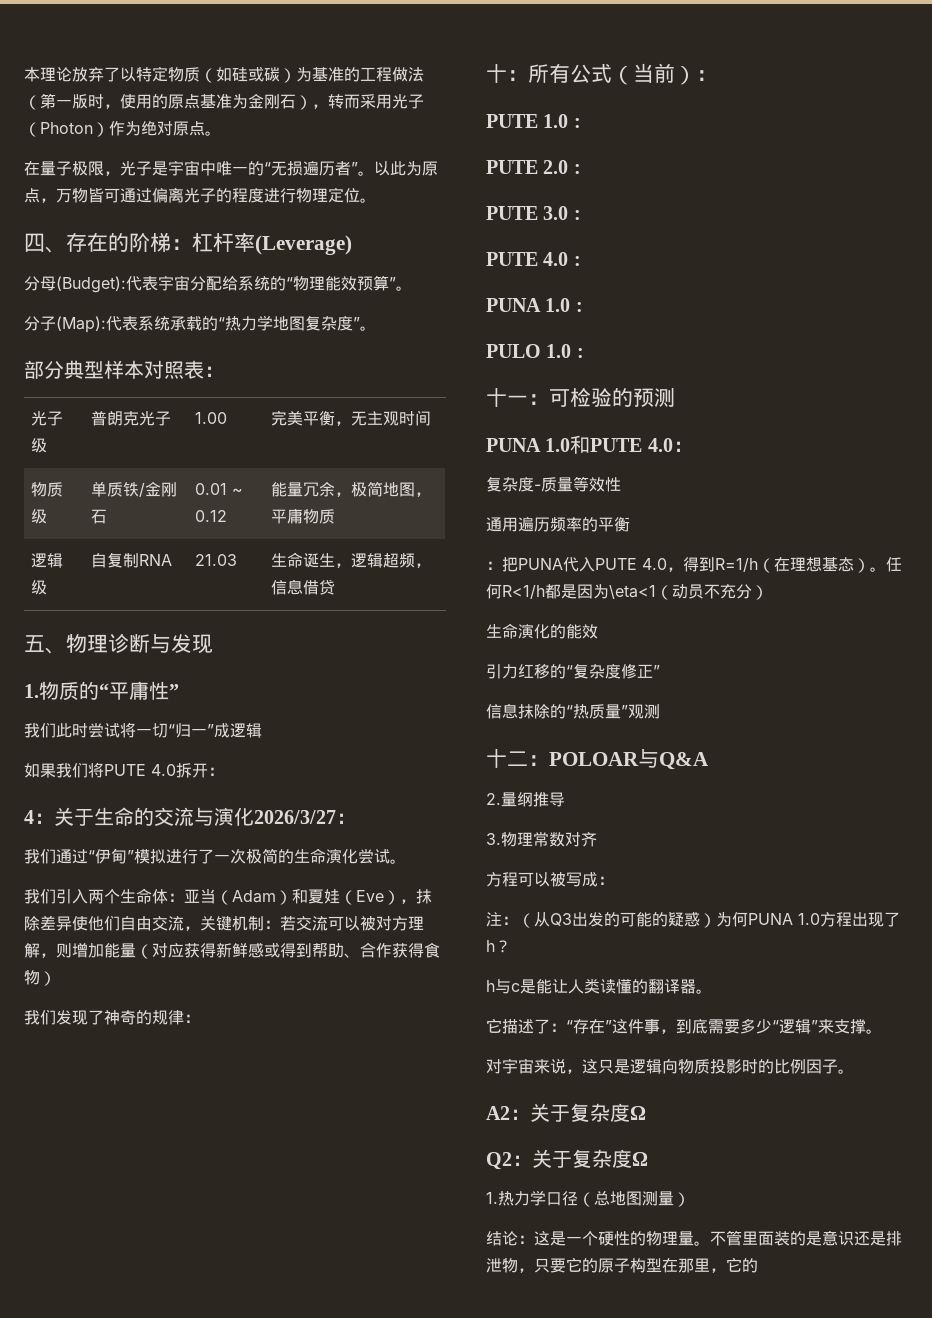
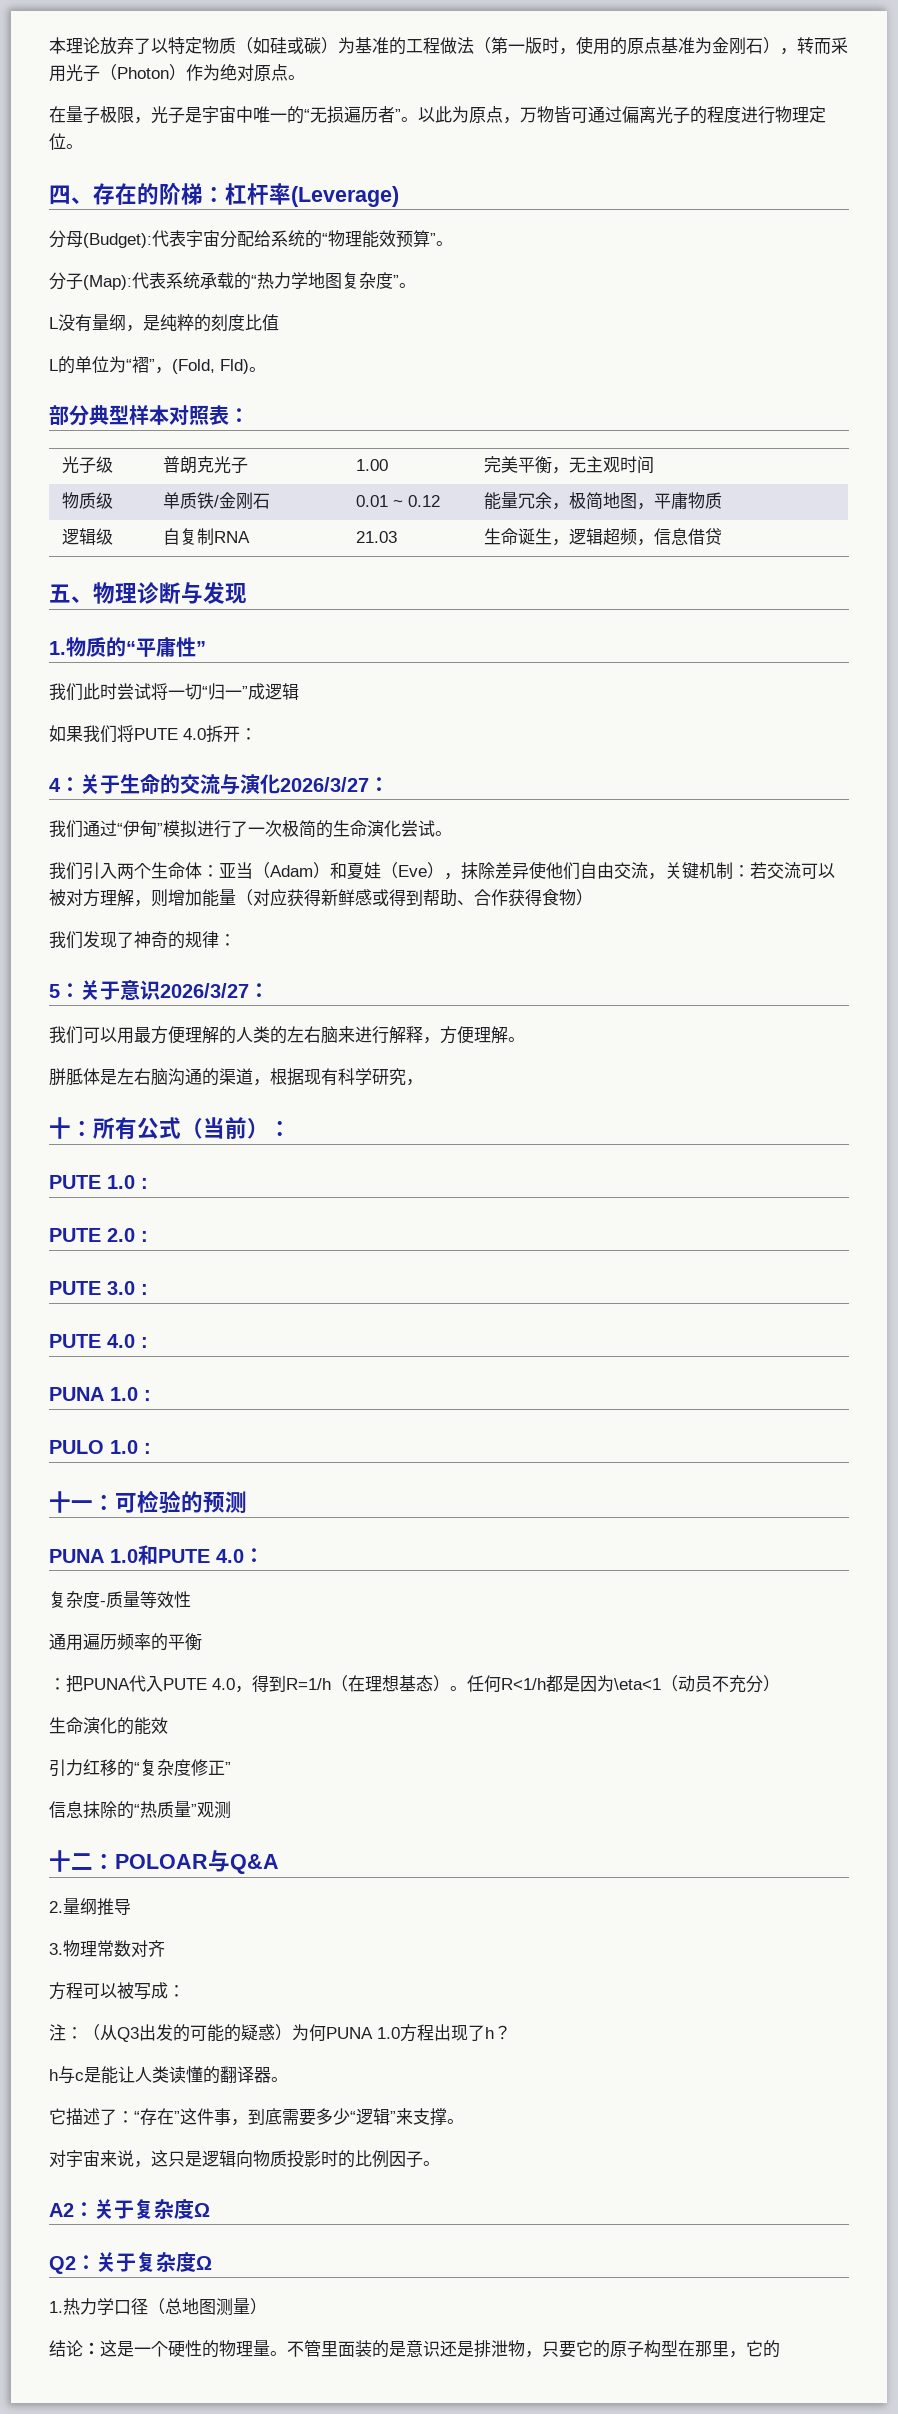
+ L没有量纲，是纯粹的刻度比值
+ L的单位为“褶”，(Fold, Fld)。
+ 5：关于意识2026/3/27：
+ 我们可以用最方便理解的人类的左右脑来进行解释，方便理解。
+ 胼胝体是左右脑沟通的渠道，根据现有科学研究，

